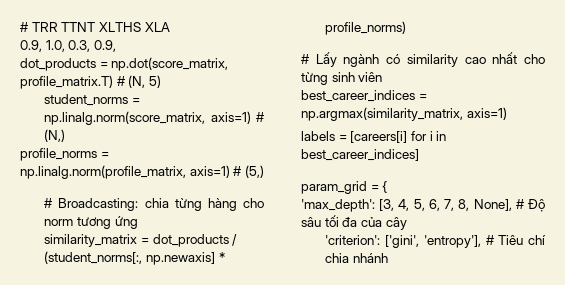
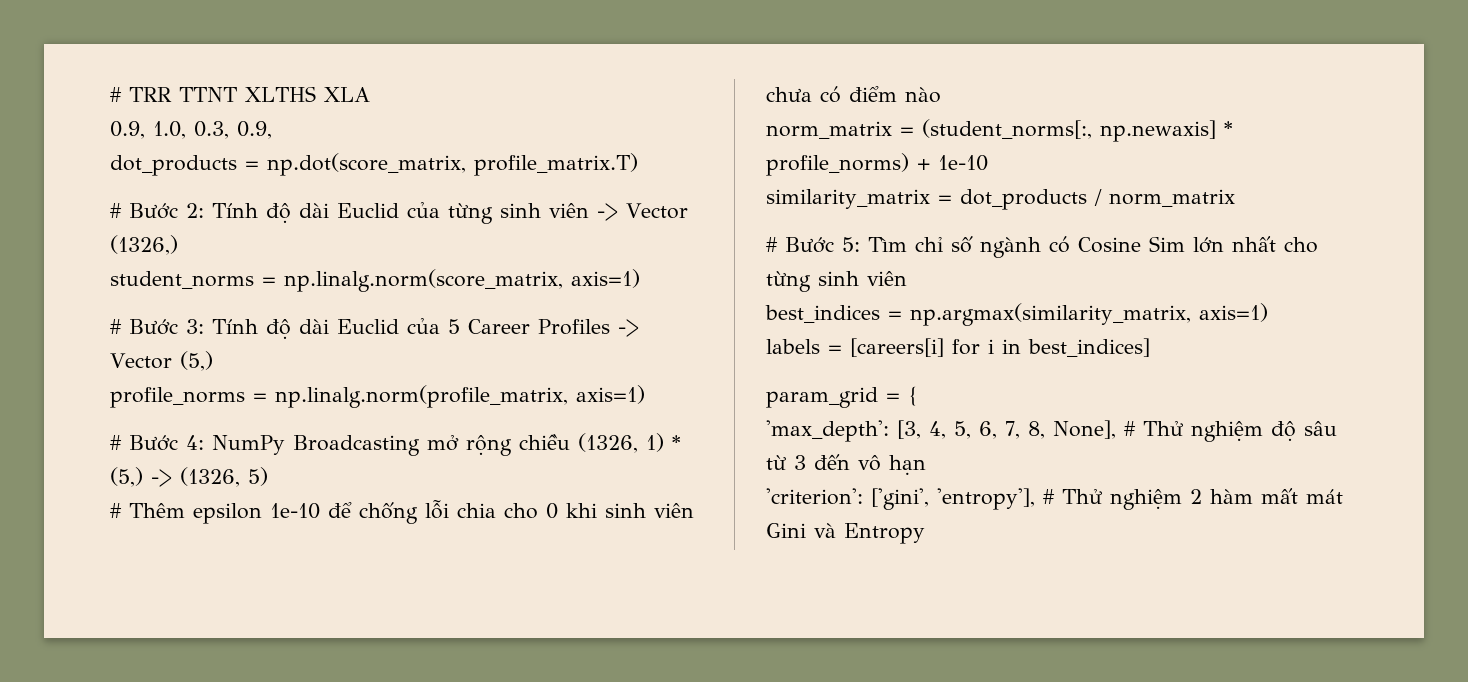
- dot_products = np.dot(score_matrix, profile_matrix.T) # (N, 5)
- student_norms = np.linalg.norm(score_matrix, axis=1) # (N,)
+ dot_products = np.dot(score_matrix, profile_matrix.T)
+ # Bước 2: Tính độ dài Euclid của từng sinh viên -> Vector (1326,)
+ student_norms = np.linalg.norm(score_matrix, axis=1)
+ # Bước 3: Tính độ dài Euclid của 5 Career Profiles -> Vector (5,)
- profile_norms = np.linalg.norm(profile_matrix, axis=1) # (5,)
- # Broadcasting: chia từng hàng cho norm tương ứng
- similarity_matrix = dot_products / (student_norms[:, np.newaxis] * profile_norms)
- # Lấy ngành có similarity cao nhất cho từng sinh viên
+ profile_norms = np.linalg.norm(profile_matrix, axis=1)
+ # Bước 4: NumPy Broadcasting mở rộng chiều (1326, 1) * (5,) -> (1326, 5)
+ # Thêm epsilon 1e-10 để chống lỗi chia cho 0 khi sinh viên chưa có điểm nào
+ norm_matrix = (student_norms[:, np.newaxis] * profile_norms) + 1e-10
+ similarity_matrix = dot_products / norm_matrix
+ # Bước 5: Tìm chỉ số ngành có Cosine Sim lớn nhất cho từng sinh viên
- best_career_indices = np.argmax(similarity_matrix, axis=1)
+ best_indices = np.argmax(similarity_matrix, axis=1)
- labels = [careers[i] for i in best_career_indices]
+ labels = [careers[i] for i in best_indices]
- 'max_depth': [3, 4, 5, 6, 7, 8, None], # Độ sâu tối đa của cây
- 'criterion': ['gini', 'entropy'], # Tiêu chí chia nhánh
+ 'max_depth': [3, 4, 5, 6, 7, 8, None], # Thử nghiệm độ sâu từ 3 đến vô hạn
+ 'criterion': ['gini', 'entropy'], # Thử nghiệm 2 hàm mất mát Gini và Entropy

